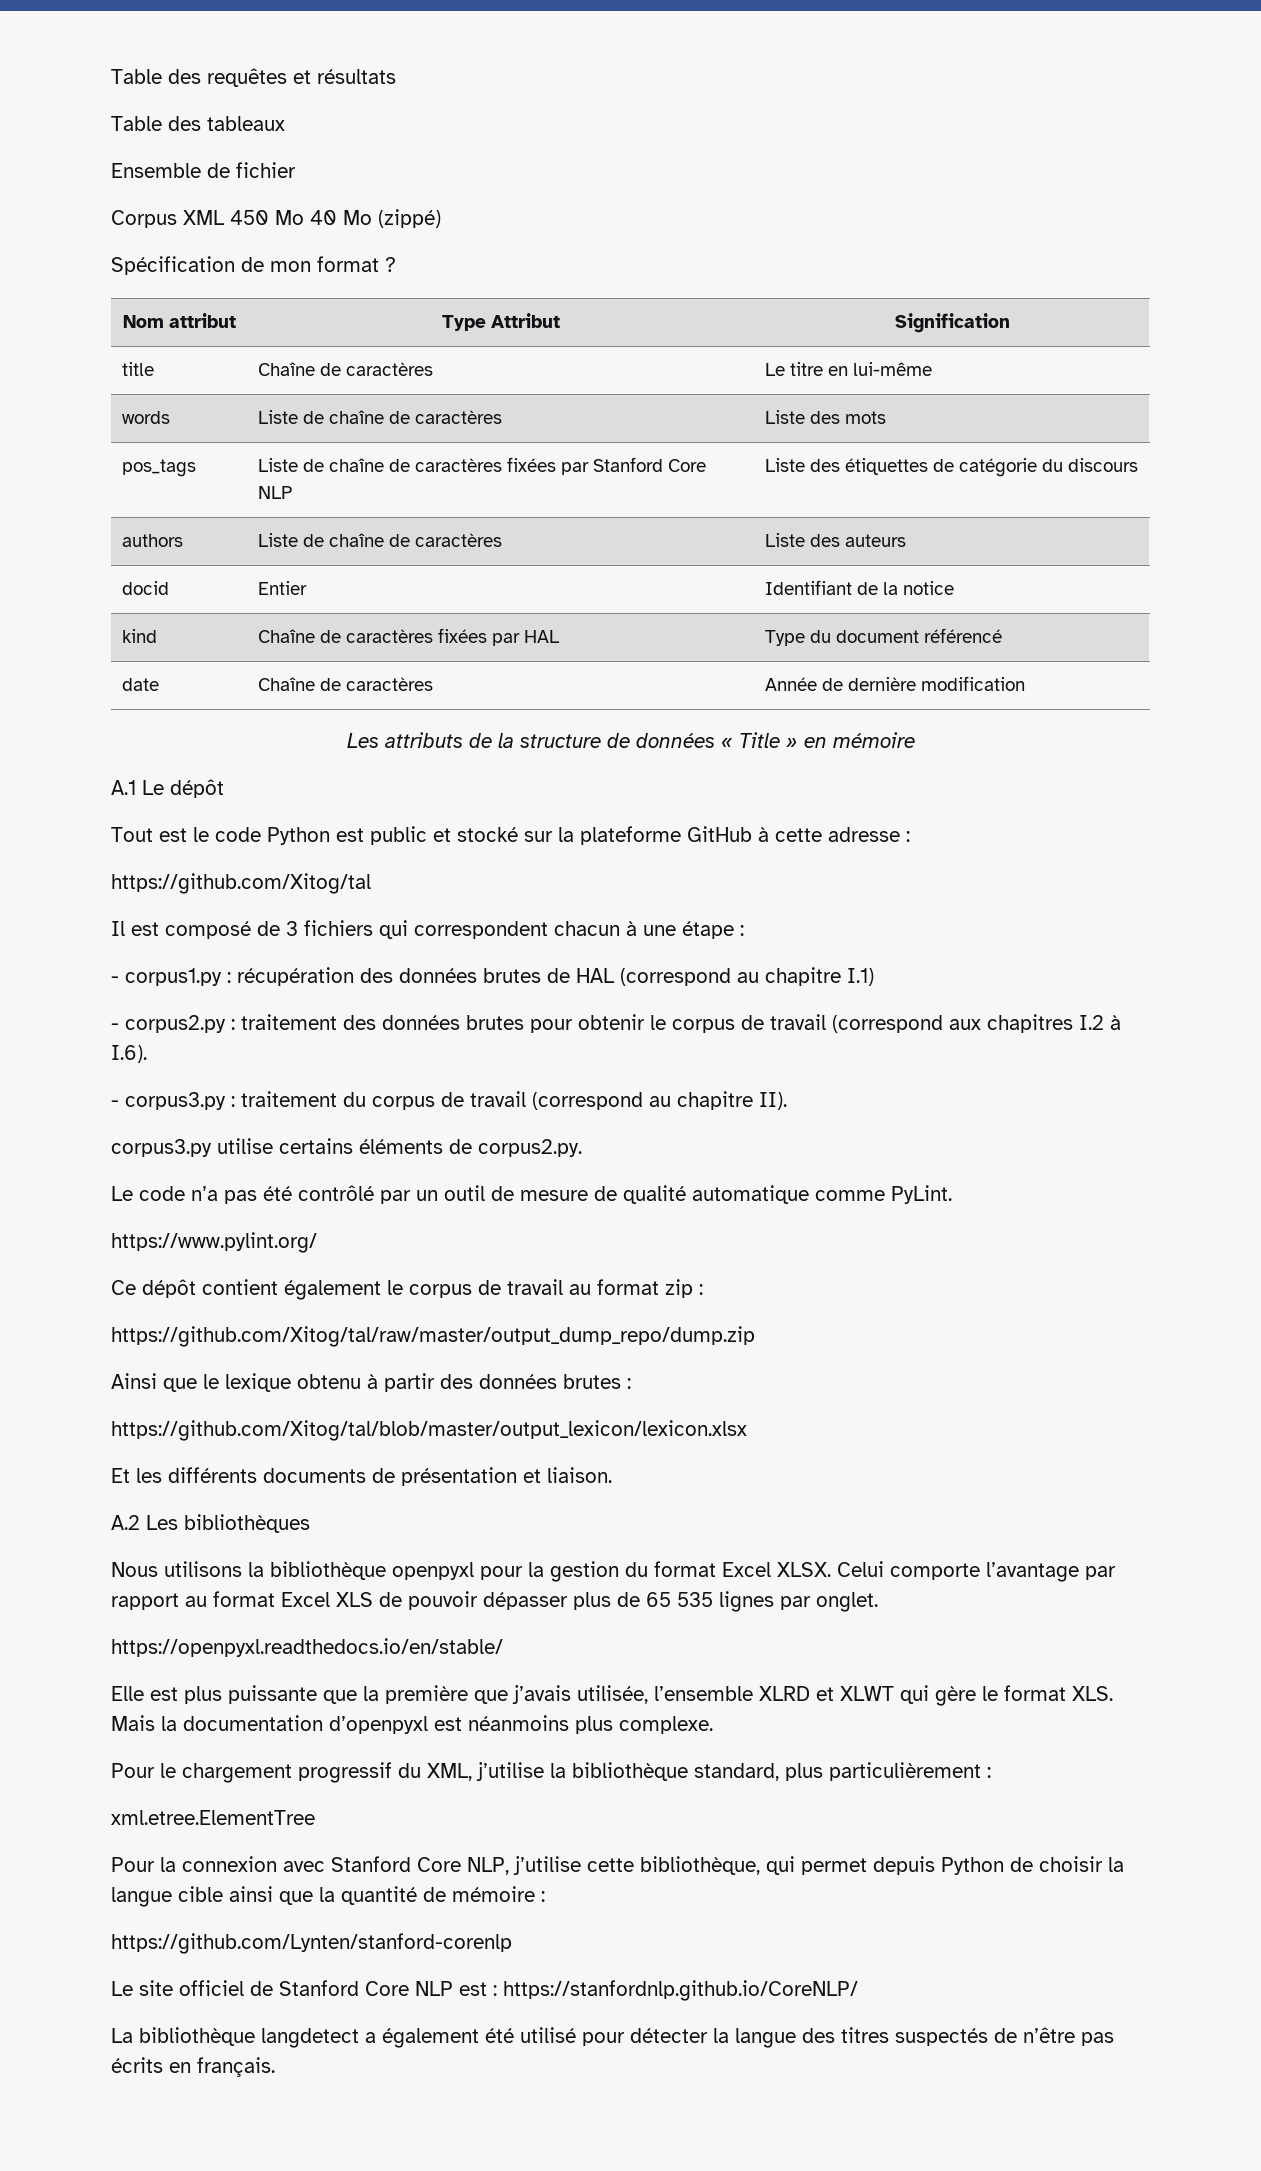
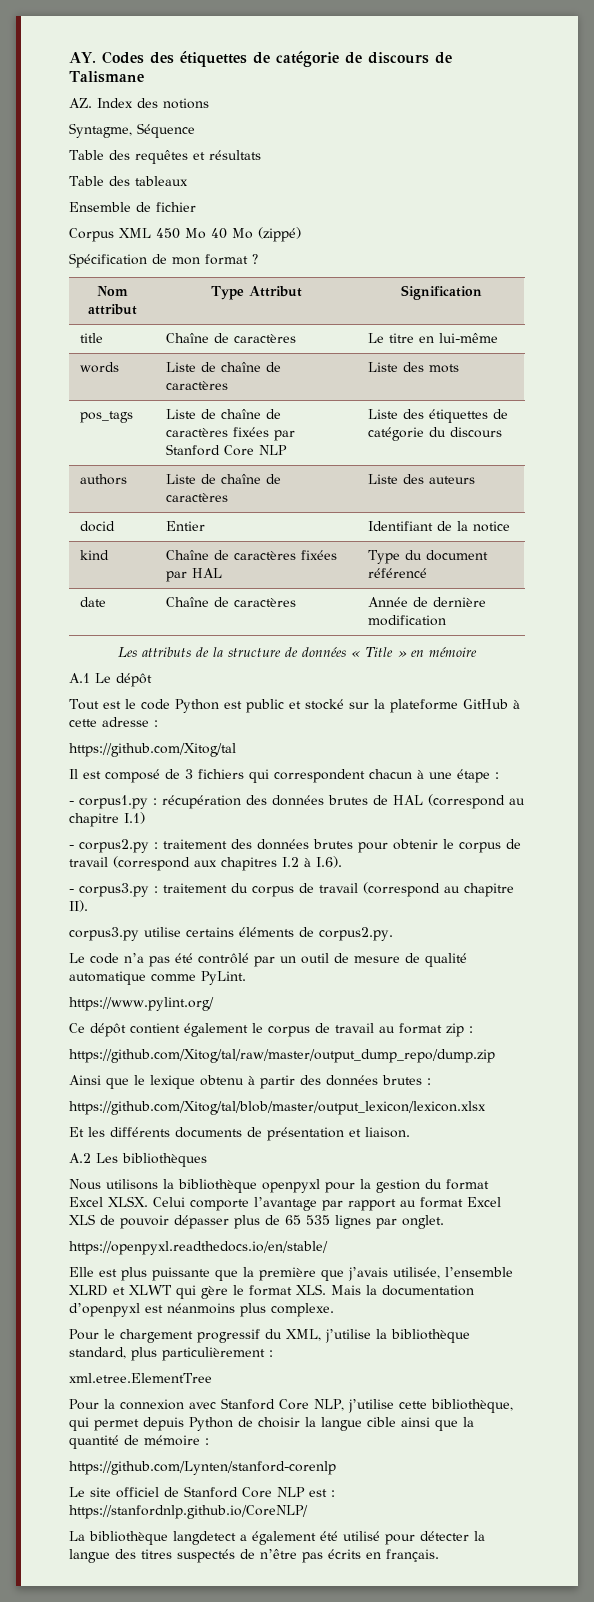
+ AY. Codes des étiquettes de catégorie de discours de Talismane
+ AZ. Index des notions
+ Syntagme, Séquence

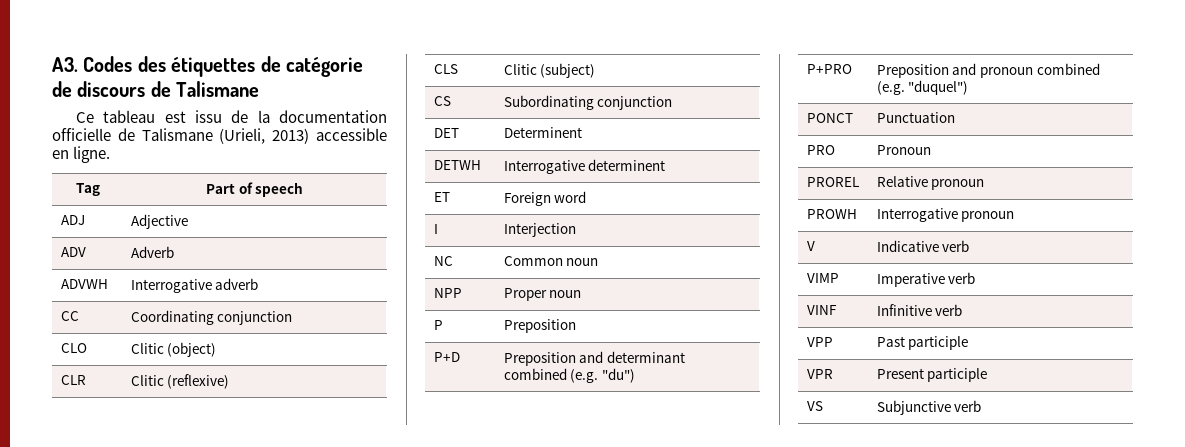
- AY. Codes des étiquettes de catégorie de discours de Talismane
+ A3. Codes des étiquettes de catégorie de discours de Talismane
- AZ. Index des notions
- Syntagme, Séquence
- Table des requêtes et résultats
- Table des tableaux
- Ensemble de fichier
- Corpus XML 450 Mo 40 Mo (zippé)
- Spécification de mon format ?
- Nom attribut | Type Attribut | Signification
- title | Chaîne de caractères | Le titre en lui-même
- words | Liste de chaîne de caractères | Liste des mots
- pos_tags | Liste de chaîne de caractères fixées par Stanford Core NLP | Liste des étiquettes de catégorie du discours
- authors | Liste de chaîne de caractères | Liste des auteurs
- docid | Entier | Identifiant de la notice
- kind | Chaîne de caractères fixées par HAL | Type du document référencé
- date | Chaîne de caractères | Année de dernière modification
- Les attributs de la structure de données « Title » en mémoire
- A.1 Le dépôt
- Tout est le code Python est public et stocké sur la plateforme GitHub à cette adresse :
- https://github.com/Xitog/tal
- Il est composé de 3 fichiers qui correspondent chacun à une étape :
- - corpus1.py : récupération des données brutes de HAL (correspond au chapitre I.1)
- - corpus2.py : traitement des données brutes pour obtenir le corpus de travail (correspond aux chapitres I.2 à I.6).
- - corpus3.py : traitement du corpus de travail (correspond au chapitre II).
- corpus3.py utilise certains éléments de corpus2.py.
- Le code n’a pas été contrôlé par un outil de mesure de qualité automatique comme PyLint.
- https://www.pylint.org/
- Ce dépôt contient également le corpus de travail au format zip :
- https://github.com/Xitog/tal/raw/master/output_dump_repo/dump.zip
- Ainsi que le lexique obtenu à partir des données brutes :
- https://github.com/Xitog/tal/blob/master/output_lexicon/lexicon.xlsx
- Et les différents documents de présentation et liaison.
- A.2 Les bibliothèques
- Nous utilisons la bibliothèque openpyxl pour la gestion du format Excel XLSX. Celui comporte l’avantage par rapport au format Excel XLS de pouvoir dépasser plus de 65 535 lignes par onglet.
- https://openpyxl.readthedocs.io/en/stable/
- Elle est plus puissante que la première que j’avais utilisée, l’ensemble XLRD et XLWT qui gère le format XLS. Mais la documentation d’openpyxl est néanmoins plus complexe.
- Pour le chargement progressif du XML, j’utilise la bibliothèque standard, plus particulièrement :
- xml.etree.ElementTree
- Pour la connexion avec Stanford Core NLP, j’utilise cette bibliothèque, qui permet depuis Python de choisir la langue cible ainsi que la quantité de mémoire :
- https://github.com/Lynten/stanford-corenlp
- Le site officiel de Stanford Core NLP est : https://stanfordnlp.github.io/CoreNLP/
- La bibliothèque langdetect a également été utilisé pour détecter la langue des titres suspectés de n’être pas écrits en français.
+ Ce tableau est issu de la documentation officielle de Talismane (Urieli, 2013) accessible en ligne.
+ Tag | Part of speech
+ ADJ | Adjective
+ ADV | Adverb
+ ADVWH | Interrogative adverb
+ CC | Coordinating conjunction
+ CLO | Clitic (object)
+ CLR | Clitic (reflexive)
+ CLS | Clitic (subject)
+ CS | Subordinating conjunction
+ DET | Determinent
+ DETWH | Interrogative determinent
+ ET | Foreign word
+ I | Interjection
+ NC | Common noun
+ NPP | Proper noun
+ P | Preposition
+ P+D | Preposition and determinant combined (e.g. "du")
+ P+PRO | Preposition and pronoun combined (e.g. "duquel")
+ PONCT | Punctuation
+ PRO | Pronoun
+ PROREL | Relative pronoun
+ PROWH | Interrogative pronoun
+ V | Indicative verb
+ VIMP | Imperative verb
+ VINF | Infinitive verb
+ VPP | Past participle
+ VPR | Present participle
+ VS | Subjunctive verb

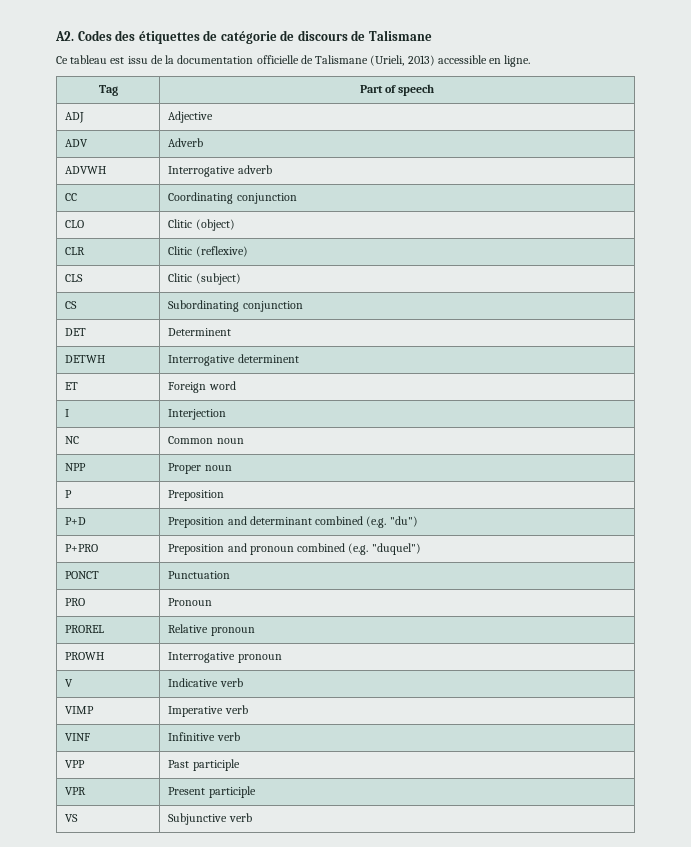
- A3. Codes des étiquettes de catégorie de discours de Talismane
+ A2. Codes des étiquettes de catégorie de discours de Talismane

